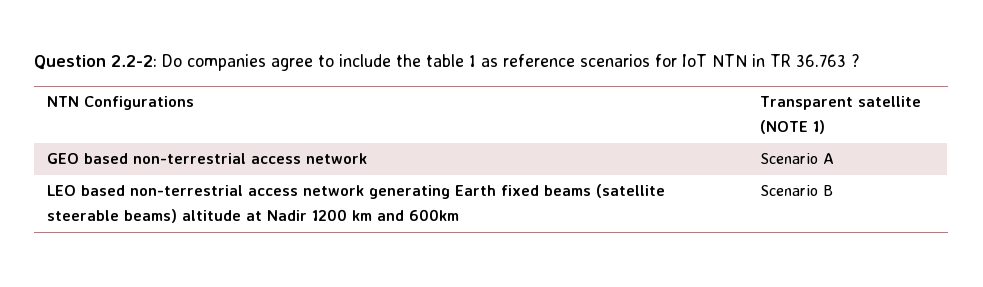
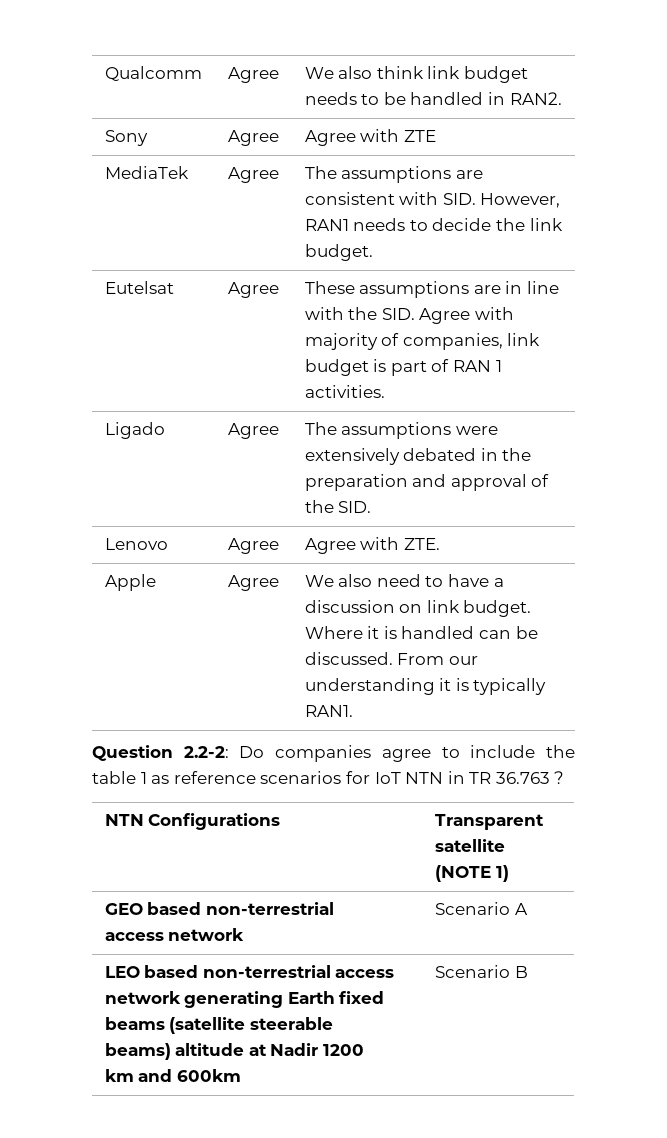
+ Qualcomm | Agree | We also think link budget needs to be handled in RAN2.
+ Sony | Agree | Agree with ZTE
+ MediaTek | Agree | The assumptions are consistent with SID. However, RAN1 needs to decide the link budget.
+ Eutelsat | Agree | These assumptions are in line with the SID. Agree with majority of companies, link budget is part of RAN 1 activities.
+ Ligado | Agree | The assumptions were extensively debated in the preparation and approval of the SID.
+ Lenovo | Agree | Agree with ZTE.
+ Apple | Agree | We also need to have a discussion on link budget. Where it is handled can be discussed. From our understanding it is typically RAN1.

